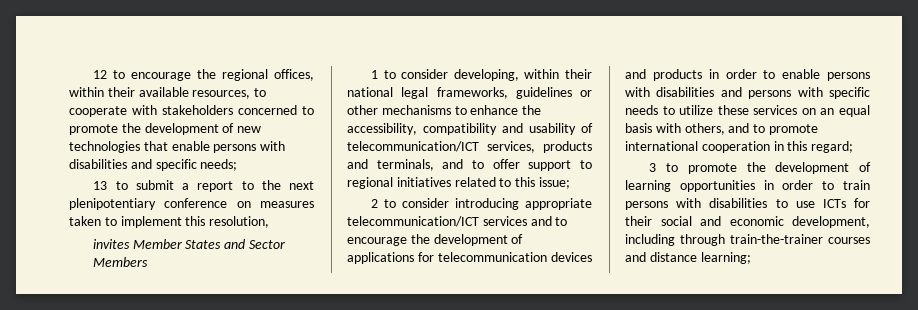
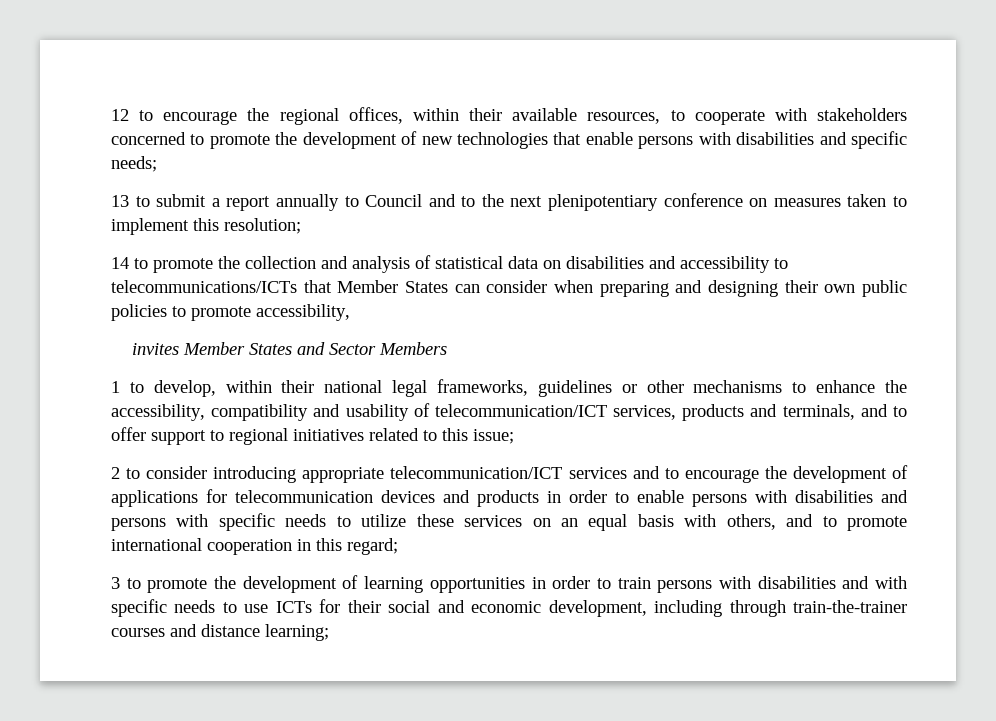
- 13 to submit a report to the next plenipotentiary conference on measures taken to implement this resolution,
+ 13 to submit a report annually to Council and to the next plenipotentiary conference on measures taken to implement this resolution;
+ 14 to promote the collection and analysis of statistical data on disabilities and accessibility to telecommunications/ICTs that Member States can consider when preparing and designing their own public policies to promote accessibility,
- 1 to consider developing, within their national legal frameworks, guidelines or other mechanisms to enhance the accessibility, compatibility and usability of telecommunication/ICT services, products and terminals, and to offer support to regional initiatives related to this issue;
+ 1 to develop, within their national legal frameworks, guidelines or other mechanisms to enhance the accessibility, compatibility and usability of telecommunication/ICT services, products and terminals, and to offer support to regional initiatives related to this issue;
- 3 to promote the development of learning opportunities in order to train persons with disabilities to use ICTs for their social and economic development, including through train-the-trainer courses and distance learning;
+ 3 to promote the development of learning opportunities in order to train persons with disabilities and with specific needs to use ICTs for their social and economic development, including through train-the-trainer courses and distance learning;

